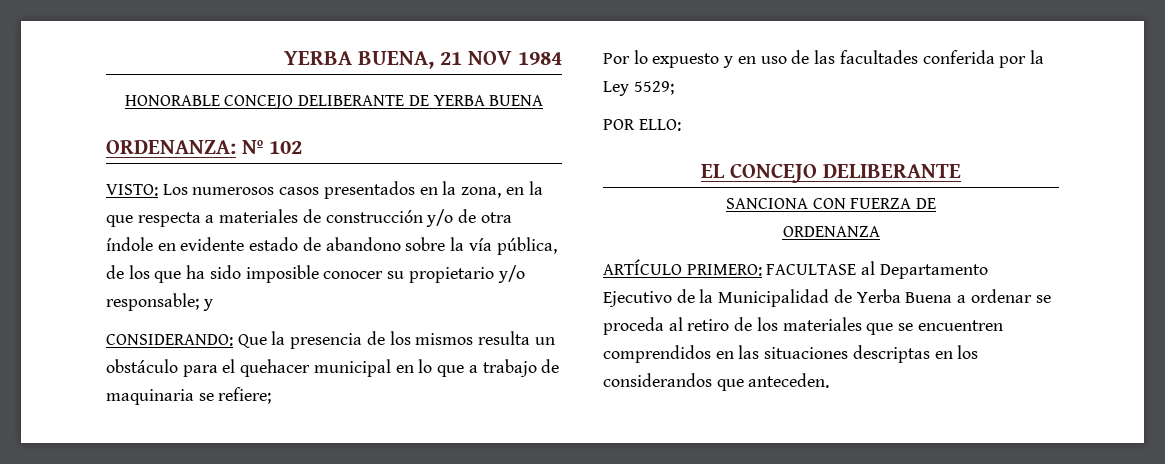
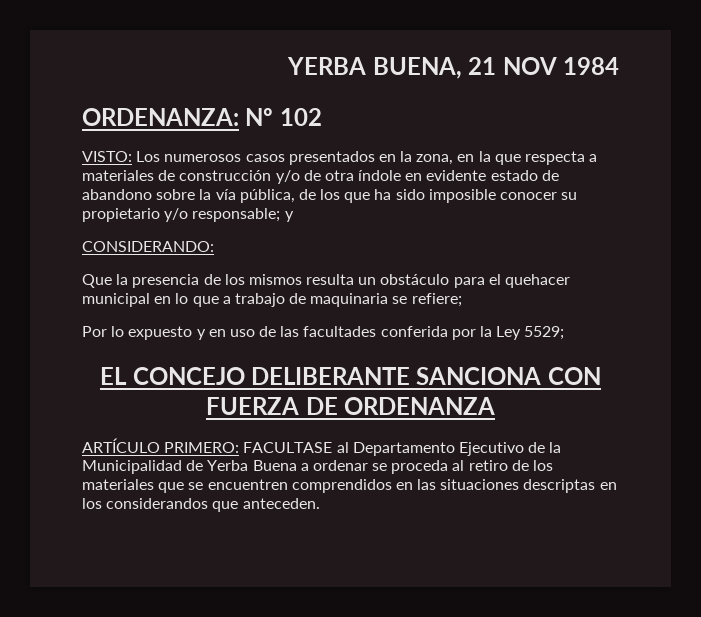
- HONORABLE CONCEJO DELIBERANTE DE YERBA BUENA
- CONSIDERANDO: Que la presencia de los mismos resulta un obstáculo para el quehacer municipal en lo que a trabajo de maquinaria se refiere;
+ CONSIDERANDO:
+ Que la presencia de los mismos resulta un obstáculo para el quehacer municipal en lo que a trabajo de maquinaria se refiere;
- POR ELLO:
- EL CONCEJO DELIBERANTE
- SANCIONA CON FUERZA DE
- ORDENANZA
+ EL CONCEJO DELIBERANTE SANCIONA CON FUERZA DE ORDENANZA

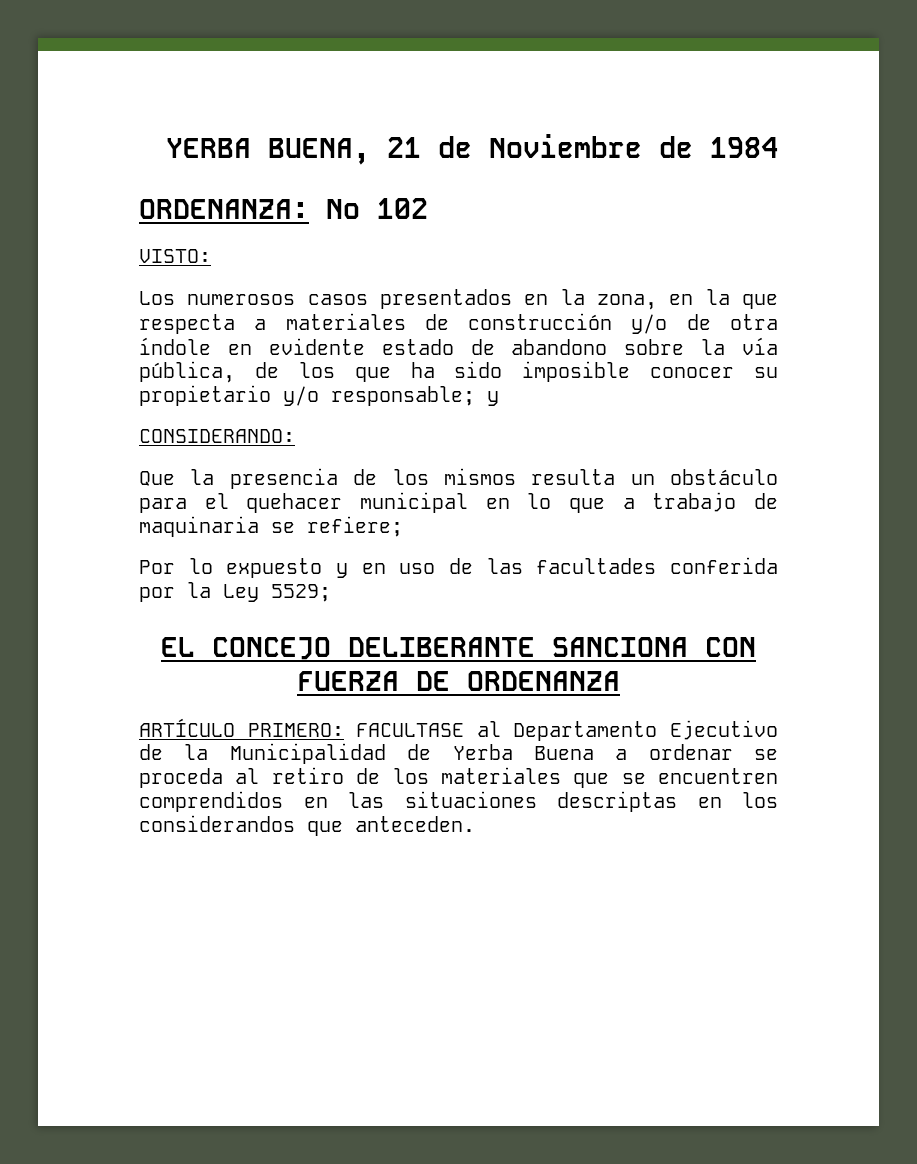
- YERBA BUENA, 21 NOV 1984
+ YERBA BUENA, 21 de Noviembre de 1984
- VISTO: Los numerosos casos presentados en la zona, en la que respecta a materiales de construcción y/o de otra índole en evidente estado de abandono sobre la vía pública, de los que ha sido imposible conocer su propietario y/o responsable; y
+ VISTO:
+ Los numerosos casos presentados en la zona, en la que respecta a materiales de construcción y/o de otra índole en evidente estado de abandono sobre la vía pública, de los que ha sido imposible conocer su propietario y/o responsable; y

